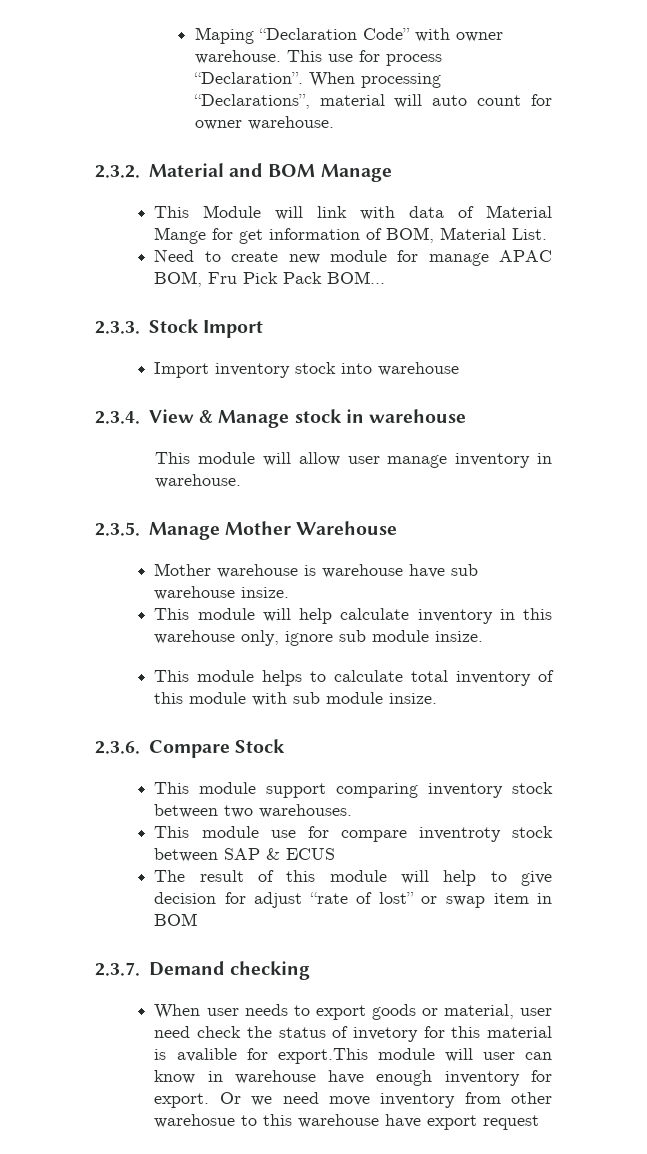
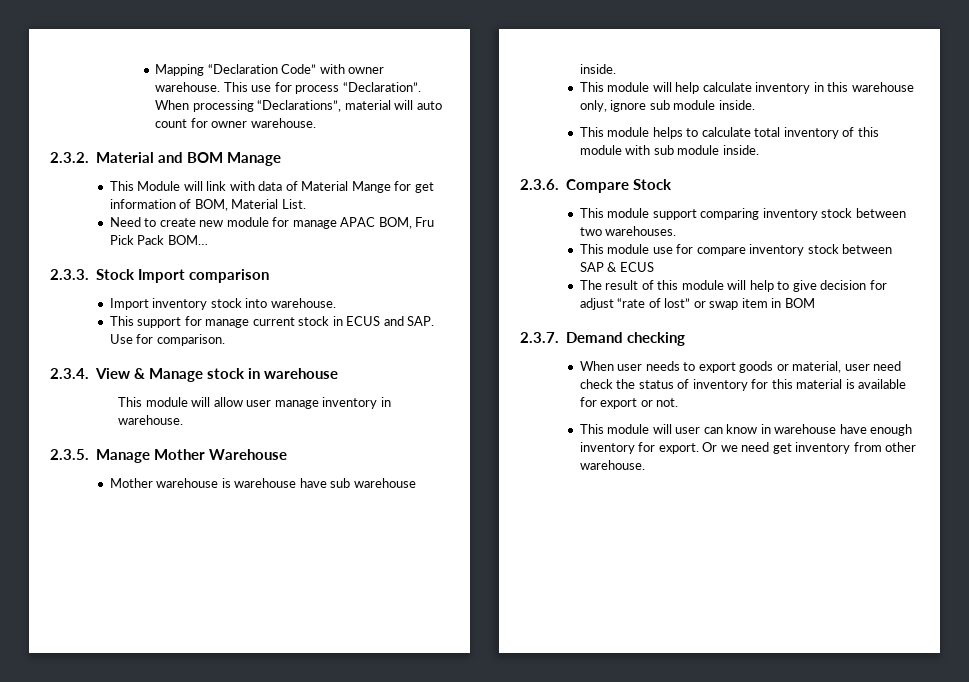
- Maping “Declaration Code” with owner warehouse.
+ Mapping “Declaration Code” with owner warehouse.
- 2.3.3. Stock Import
+ 2.3.3. Stock Import comparison
- Import inventory stock into warehouse
+ Import inventory stock into warehouse.
+ This support for manage current stock in ECUS and SAP. Use for comparison.
- Mother warehouse is warehouse have sub warehouse insize.
+ Mother warehouse is warehouse have sub warehouse inside.
- This module will help calculate inventory in this warehouse only, ignore sub module insize.
+ This module will help calculate inventory in this warehouse only, ignore sub module inside.
- This module helps to calculate total inventory of this module with sub module insize.
+ This module helps to calculate total inventory of this module with sub module inside.
- This module use for compare inventroty stock between SAP & ECUS
+ This module use for compare inventory stock between SAP & ECUS
- When user needs to export goods or material, user need check the status of invetory for this material is avalible for export.This module will user can know in warehouse have enough inventory for export.
+ When user needs to export goods or material, user need check the status of inventory for this material is available for export or not.
+ This module will user can know in warehouse have enough inventory for export.
- Or we need move inventory from other warehosue to this warehouse have export request
+ Or we need get inventory from other warehouse.

